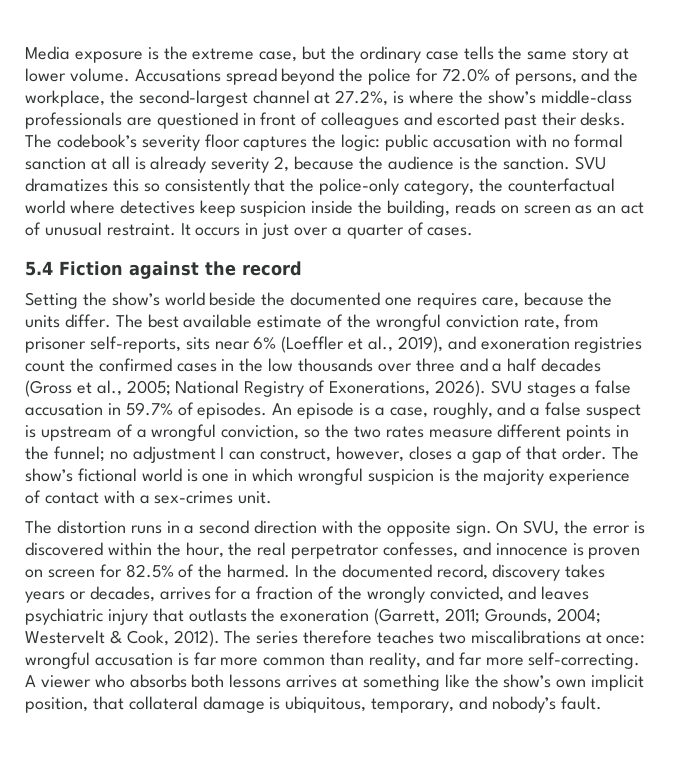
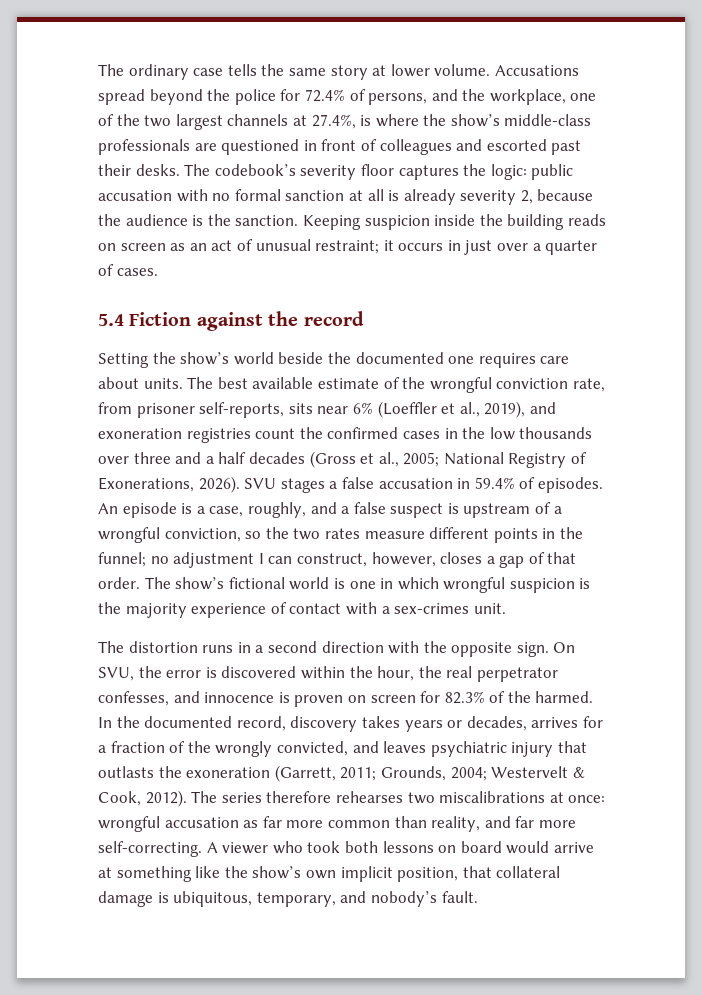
- Media exposure is the extreme case, but the ordinary case tells the same story at lower volume.
+ The ordinary case tells the same story at lower volume.
- Accusations spread beyond the police for 72.0% of persons, and the workplace, the second-largest channel at 27.2%, is where the show’s middle-class professionals are questioned in front of colleagues and escorted past their desks.
+ Accusations spread beyond the police for 72.4% of persons, and the workplace, one of the two largest channels at 27.4%, is where the show’s middle-class professionals are questioned in front of colleagues and escorted past their desks.
- SVU dramatizes this so consistently that the police-only category, the counterfactual world where detectives keep suspicion inside the building, reads on screen as an act of unusual restraint. It occurs in just over a quarter of cases.
+ Keeping suspicion inside the building reads on screen as an act of unusual restraint; it occurs in just over a quarter of cases.
- Setting the show’s world beside the documented one requires care, because the units differ.
+ Setting the show’s world beside the documented one requires care about units.
- SVU stages a false accusation in 59.7% of episodes.
+ SVU stages a false accusation in 59.4% of episodes.
- On SVU, the error is discovered within the hour, the real perpetrator confesses, and innocence is proven on screen for 82.5% of the harmed.
+ On SVU, the error is discovered within the hour, the real perpetrator confesses, and innocence is proven on screen for 82.3% of the harmed.
- The series therefore teaches two miscalibrations at once: wrongful accusation is far more common than reality, and far more self-correcting.
+ The series therefore rehearses two miscalibrations at once: wrongful accusation as far more common than reality, and far more self-correcting.
- A viewer who absorbs both lessons arrives at something like the show’s own implicit position, that collateral damage is ubiquitous, temporary, and nobody’s fault.
+ A viewer who took both lessons on board would arrive at something like the show’s own implicit position, that collateral damage is ubiquitous, temporary, and nobody’s fault.

